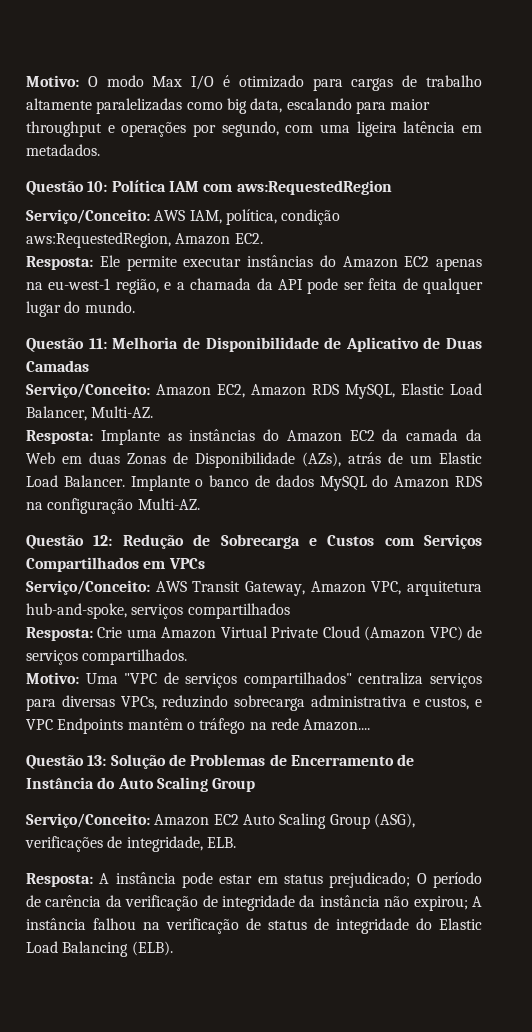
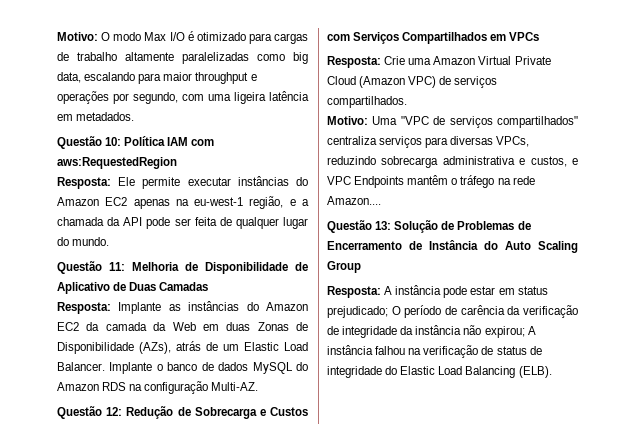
- Serviço/Conceito: AWS IAM, política, condição aws:RequestedRegion, Amazon EC2.
- Serviço/Conceito: Amazon EC2, Amazon RDS MySQL, Elastic Load Balancer, Multi-AZ.
- Serviço/Conceito: AWS Transit Gateway, Amazon VPC, arquitetura hub-and-spoke, serviços compartilhados
- Serviço/Conceito: Amazon EC2 Auto Scaling Group (ASG), verificações de integridade, ELB.

